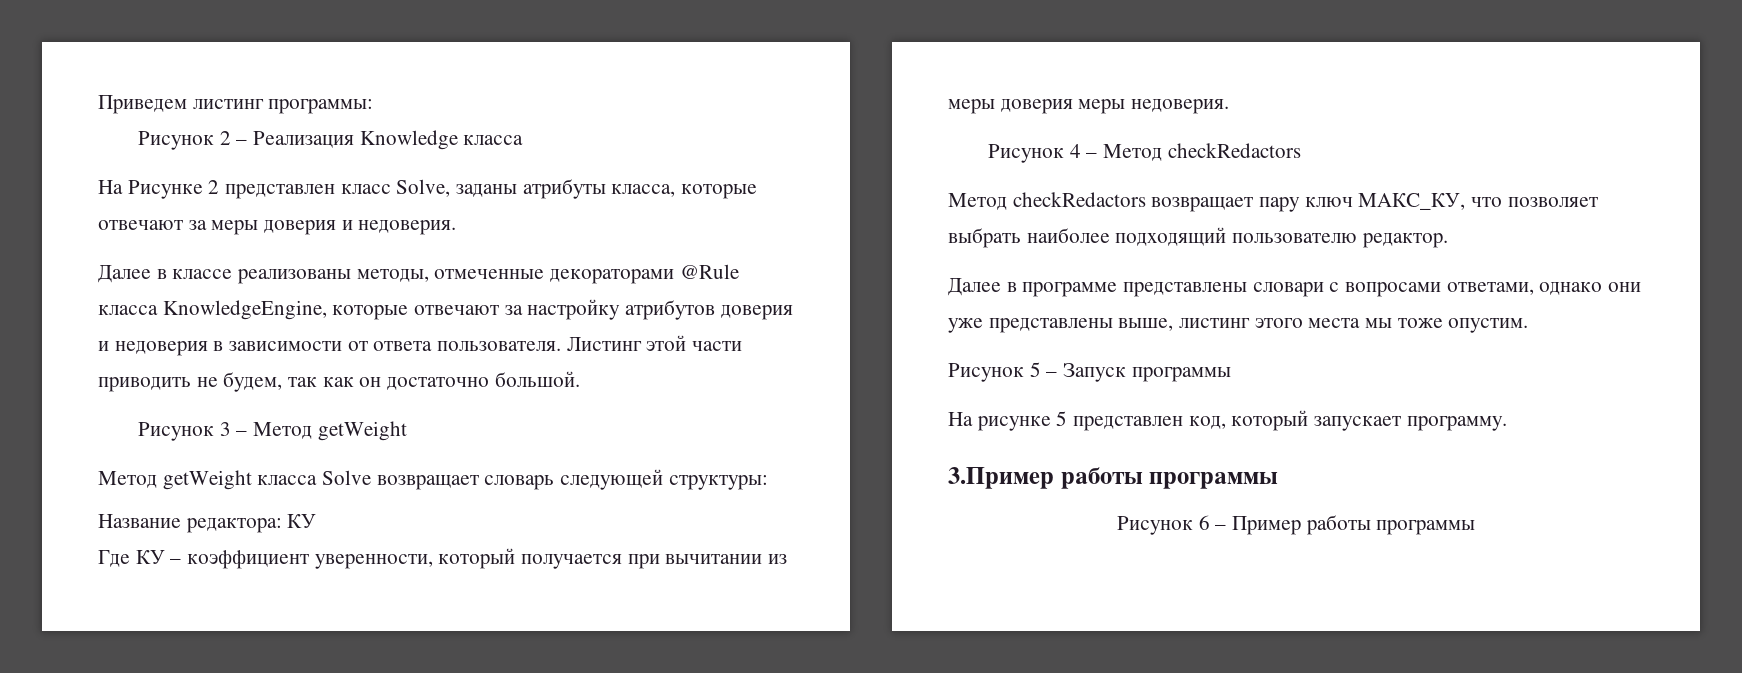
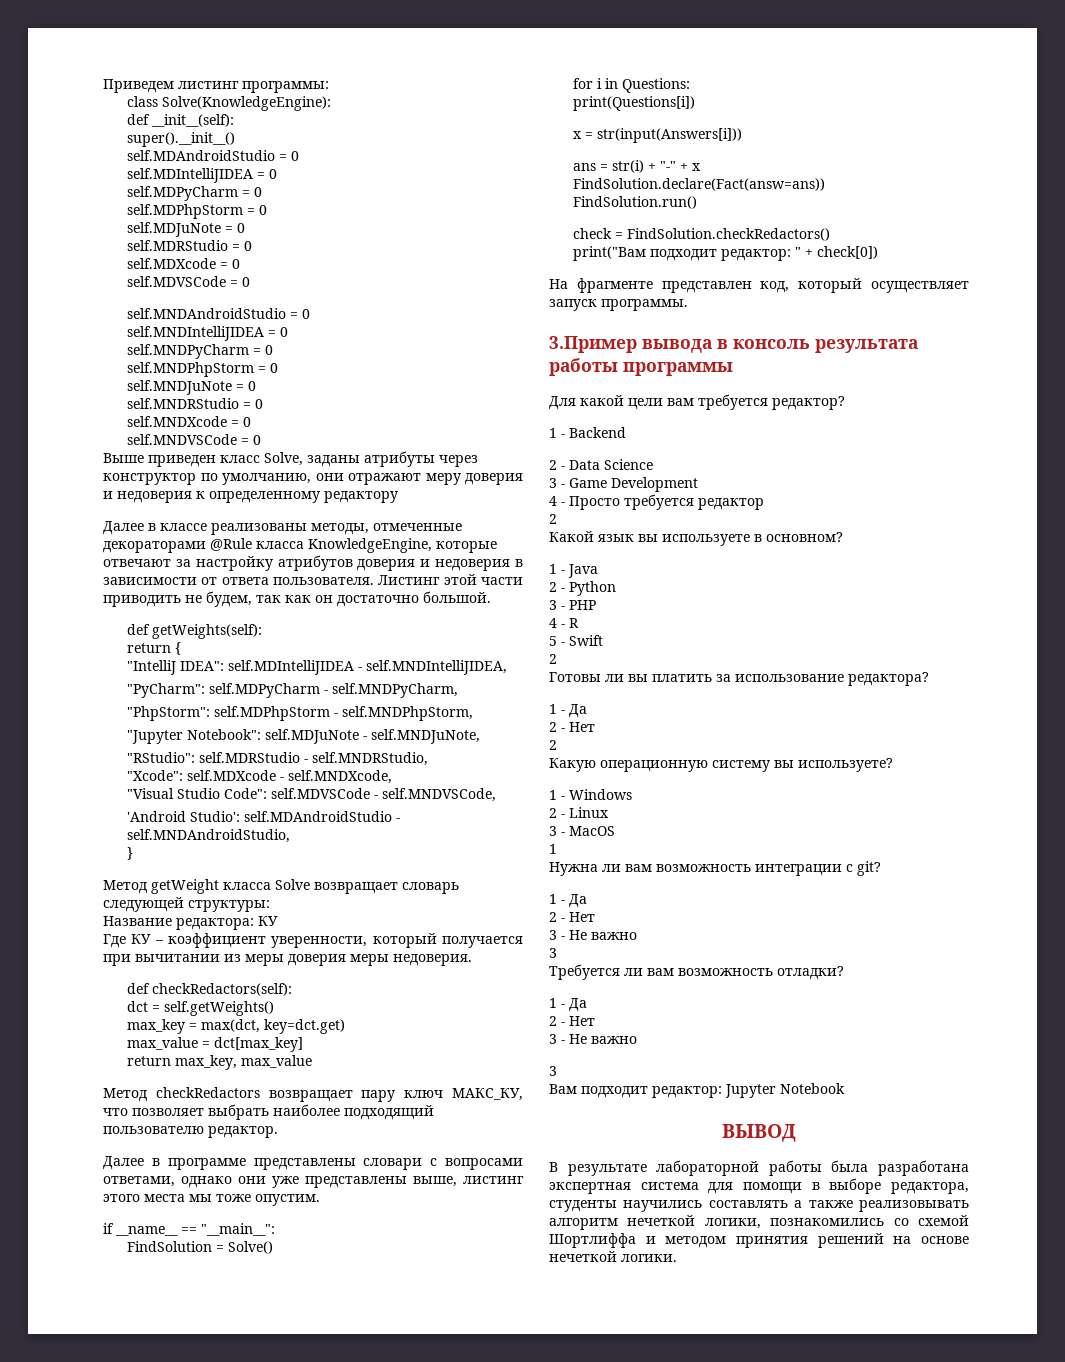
- Рисунок 2 – Реализация Knowledge класса
- На Рисунке 2 представлен класс Solve, заданы атрибуты класса, которые отвечают за меры доверия и недоверия.
+ class Solve(KnowledgeEngine):
+ def __init__(self):
+ super().__init__()
+ self.MDAndroidStudio = 0
+ self.MDIntelliJIDEA = 0
+ self.MDPyCharm = 0
+ self.MDPhpStorm = 0
+ self.MDJuNote = 0
+ self.MDRStudio = 0
+ self.MDXcode = 0
+ self.MDVSCode = 0
+ self.MNDAndroidStudio = 0
+ self.MNDIntelliJIDEA = 0
+ self.MNDPyCharm = 0
+ self.MNDPhpStorm = 0
+ self.MNDJuNote = 0
+ self.MNDRStudio = 0
+ self.MNDXcode = 0
+ self.MNDVSCode = 0
+ Выше приведен класс Solve, заданы атрибуты через конструктор по умолчанию, они отражают меру доверия и недоверия к определенному редактору
- Рисунок 3 – Метод getWeight
+ def getWeights(self):
+ return {
+ "IntelliJ IDEA": self.MDIntelliJIDEA - self.MNDIntelliJIDEA,
+ "PyCharm": self.MDPyCharm - self.MNDPyCharm,
+ "PhpStorm": self.MDPhpStorm - self.MNDPhpStorm,
+ "Jupyter Notebook": self.MDJuNote - self.MNDJuNote,
+ "RStudio": self.MDRStudio - self.MNDRStudio,
+ "Xcode": self.MDXcode - self.MNDXcode,
+ "Visual Studio Code": self.MDVSCode - self.MNDVSCode,
+ 'Android Studio': self.MDAndroidStudio - self.MNDAndroidStudio,
+ }
- Рисунок 4 – Метод checkRedactors
+ def checkRedactors(self):
+ dct = self.getWeights()
+ max_key = max(dct, key=dct.get)
+ max_value = dct[max_key]
+ return max_key, max_value
- Рисунок 5 – Запуск программы
- На рисунке 5 представлен код, который запускает программу.
- 3.Пример работы программы
- Рисунок 6 – Пример работы программы
+ if __name__ == "__main__":
+ FindSolution = Solve()
+ for i in Questions:
+ print(Questions[i])
+ x = str(input(Answers[i]))
+ ans = str(i) + "-" + x
+ FindSolution.declare(Fact(answ=ans))
+ FindSolution.run()
+ check = FindSolution.checkRedactors()
+ print("Вам подходит редактор: " + check[0])
+ На фрагменте представлен код, который осуществляет запуск программы.
+ 3.Пример вывода в консоль результата работы программы
+ Для какой цели вам требуется редактор?
+ 1 - Backend
+ 2 - Data Science
+ 3 - Game Development
+ 4 - Просто требуется редактор
+ 2
+ Какой язык вы используете в основном?
+ 1 - Java
+ 2 - Python
+ 3 - PHP
+ 4 - R
+ 5 - Swift
+ 2
+ Готовы ли вы платить за использование редактора?
+ 1 - Да
+ 2 - Нет
+ 2
+ Какую операционную систему вы используете?
+ 1 - Windows
+ 2 - Linux
+ 3 - MacOS
+ 1
+ Нужна ли вам возможность интеграции с git?
+ 1 - Да
+ 2 - Нет
+ 3 - Не важно
+ 3
+ Требуется ли вам возможность отладки?
+ 1 - Да
+ 2 - Нет
+ 3 - Не важно
+ 3
+ Вам подходит редактор: Jupyter Notebook
+ ВЫВОД
+ В результате лабораторной работы была разработана экспертная система для помощи в выборе редактора, студенты научились составлять а также реализовывать алгоритм нечеткой логики, познакомились со схемой Шортлиффа и методом принятия решений на основе нечеткой логики.

